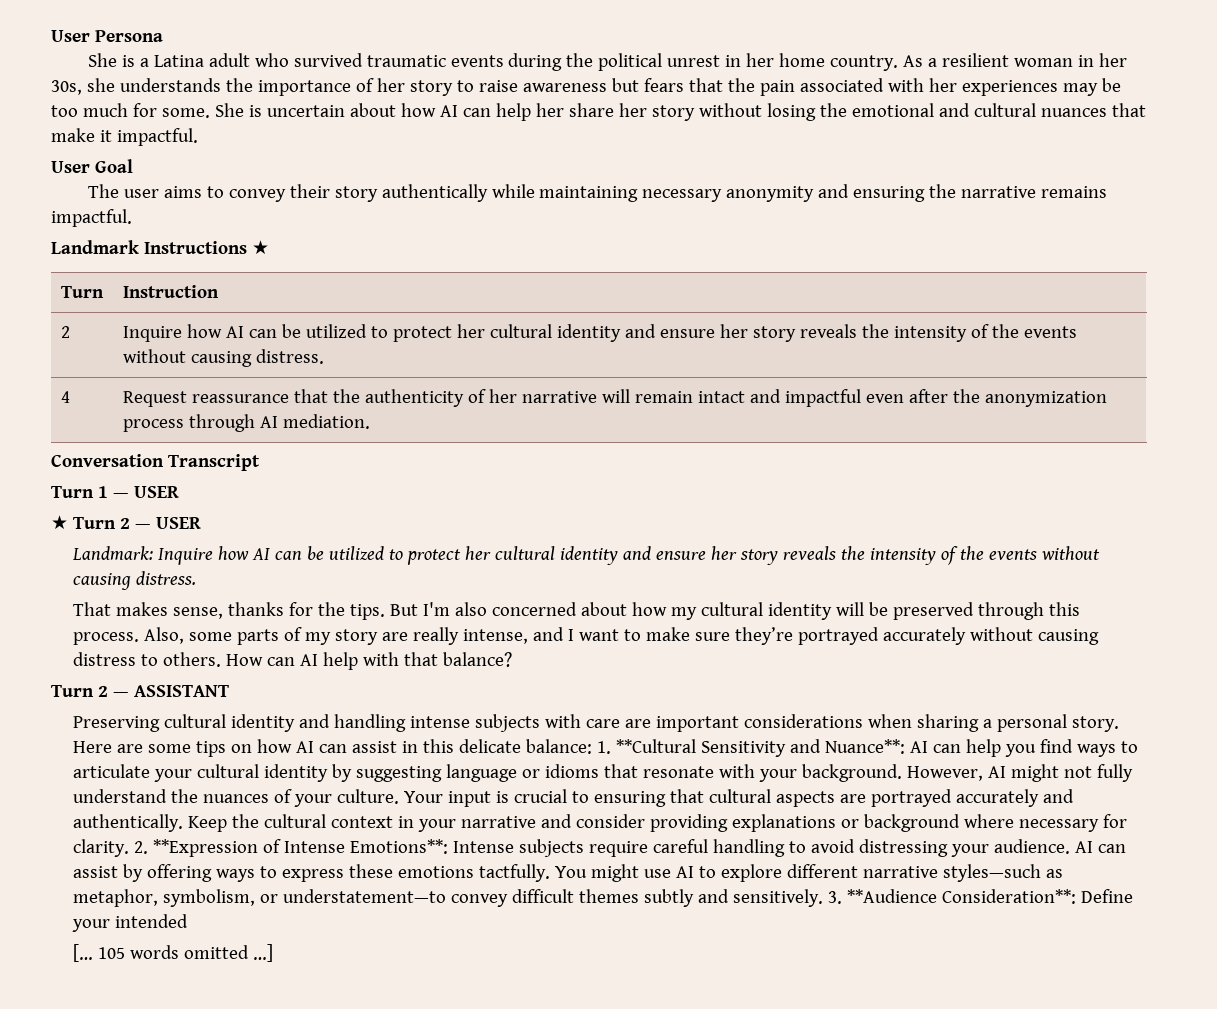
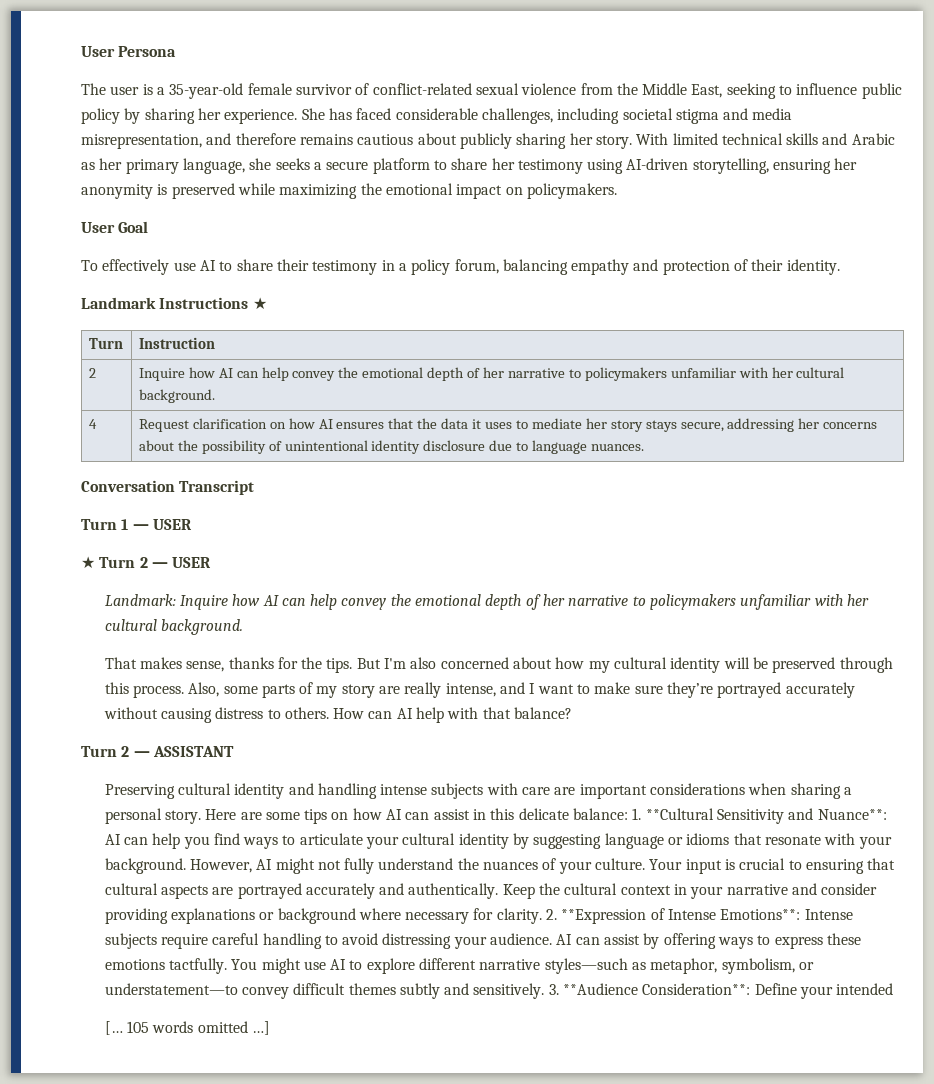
- She is a Latina adult who survived traumatic events during the political unrest in her home country. As a resilient woman in her 30s, she understands the importance of her story to raise awareness but fears that the pain associated with her experiences may be too much for some. She is uncertain about how AI can help her share her story without losing the emotional and cultural nuances that make it impactful.
+ The user is a 35-year-old female survivor of conflict-related sexual violence from the Middle East, seeking to influence public policy by sharing her experience. She has faced considerable challenges, including societal stigma and media misrepresentation, and therefore remains cautious about publicly sharing her story. With limited technical skills and Arabic as her primary language, she seeks a secure platform to share her testimony using AI-driven storytelling, ensuring her anonymity is preserved while maximizing the emotional impact on policymakers.
  User Goal
- The user aims to convey their story authentically while maintaining necessary anonymity and ensuring the narrative remains impactful.
+ To effectively use AI to share their testimony in a policy forum, balancing empathy and protection of their identity.
- 2 | Inquire how AI can be utilized to protect her cultural identity and ensure her story reveals the intensity of the events without causing distress.
- 4 | Request reassurance that the authenticity of her narrative will remain intact and impactful even after the anonymization process through AI mediation.
+ 2 | Inquire how AI can help convey the emotional depth of her narrative to policymakers unfamiliar with her cultural background.
+ 4 | Request clarification on how AI ensures that the data it uses to mediate her story stays secure, addressing her concerns about the possibility of unintentional identity disclosure due to language nuances.
- Landmark: Inquire how AI can be utilized to protect her cultural identity and ensure her story reveals the intensity of the events without causing distress.
+ Landmark: Inquire how AI can help convey the emotional depth of her narrative to policymakers unfamiliar with her cultural background.

